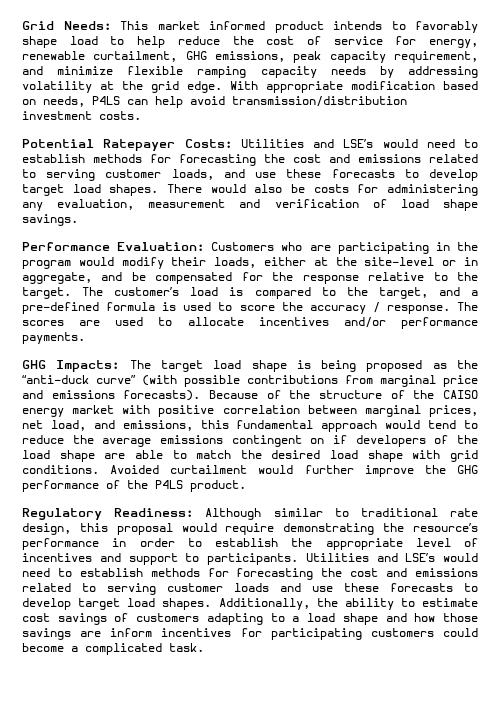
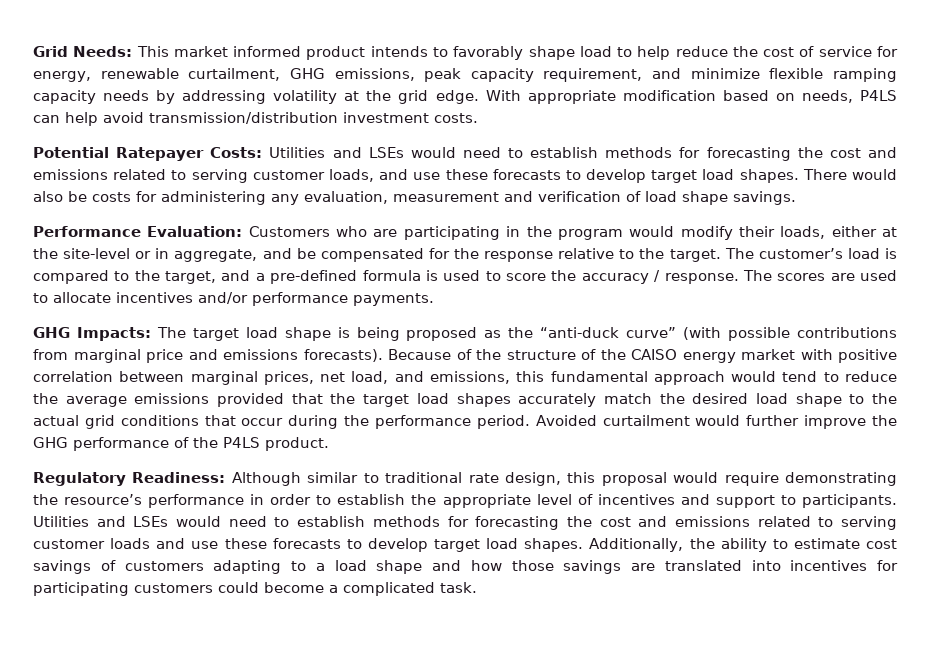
- Potential Ratepayer Costs: Utilities and LSE’s would need to establish methods for forecasting the cost and emissions related to serving customer loads, and use these forecasts to develop target load shapes.
+ Potential Ratepayer Costs: Utilities and LSEs would need to establish methods for forecasting the cost and emissions related to serving customer loads, and use these forecasts to develop target load shapes.
- Because of the structure of the CAISO energy market with positive correlation between marginal prices, net load, and emissions, this fundamental approach would tend to reduce the average emissions contingent on if developers of the load shape are able to match the desired load shape with grid conditions.
+ Because of the structure of the CAISO energy market with positive correlation between marginal prices, net load, and emissions, this fundamental approach would tend to reduce the average emissions provided that the target load shapes accurately match the desired load shape to the actual grid conditions that occur during the performance period.
- Utilities and LSE’s would need to establish methods for forecasting the cost and emissions related to serving customer loads and use these forecasts to develop target load shapes.
+ Utilities and LSEs would need to establish methods for forecasting the cost and emissions related to serving customer loads and use these forecasts to develop target load shapes.
- Additionally, the ability to estimate cost savings of customers adapting to a load shape and how those savings are inform incentives for participating customers could become a complicated task.
+ Additionally, the ability to estimate cost savings of customers adapting to a load shape and how those savings are translated into incentives for participating customers could become a complicated task.

